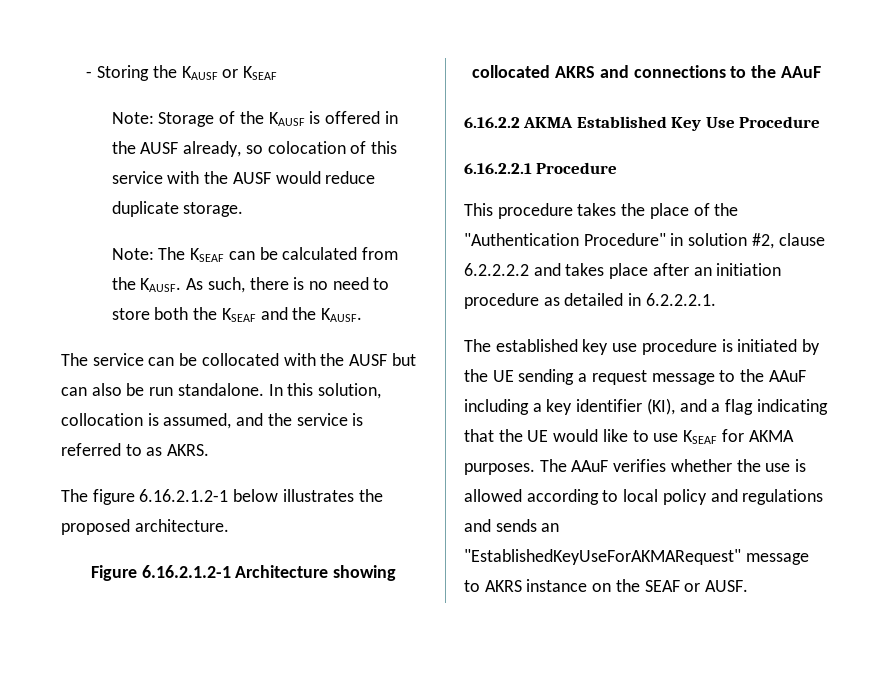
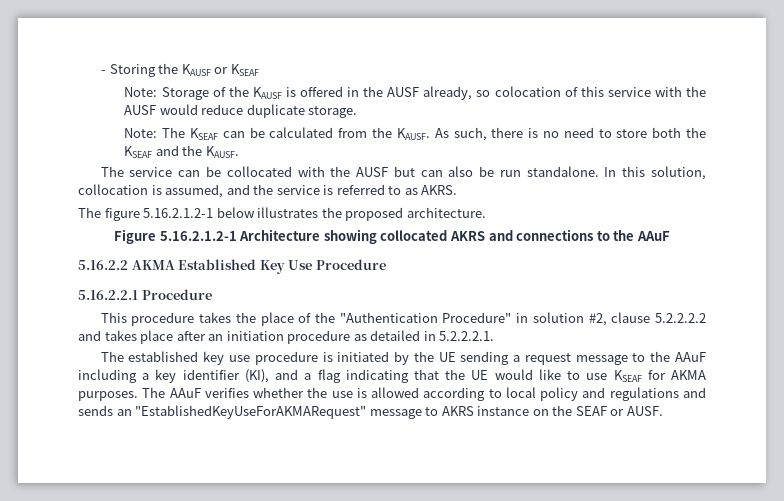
- The figure 6.16.2.1.2-1 below illustrates the proposed architecture.
+ The figure 5.16.2.1.2-1 below illustrates the proposed architecture.
- Figure 6.16.2.1.2-1 Architecture showing collocated AKRS and connections to the AAuF
+ Figure 5.16.2.1.2-1 Architecture showing collocated AKRS and connections to the AAuF
- 6.16.2.2 AKMA Established Key Use Procedure
+ 5.16.2.2 AKMA Established Key Use Procedure
- 6.16.2.2.1 Procedure
+ 5.16.2.2.1 Procedure
- This procedure takes the place of the "Authentication Procedure" in solution #2, clause 6.2.2.2.2 and takes place after an initiation procedure as detailed in 6.2.2.2.1.
+ This procedure takes the place of the "Authentication Procedure" in solution #2, clause 5.2.2.2.2 and takes place after an initiation procedure as detailed in 5.2.2.2.1.

